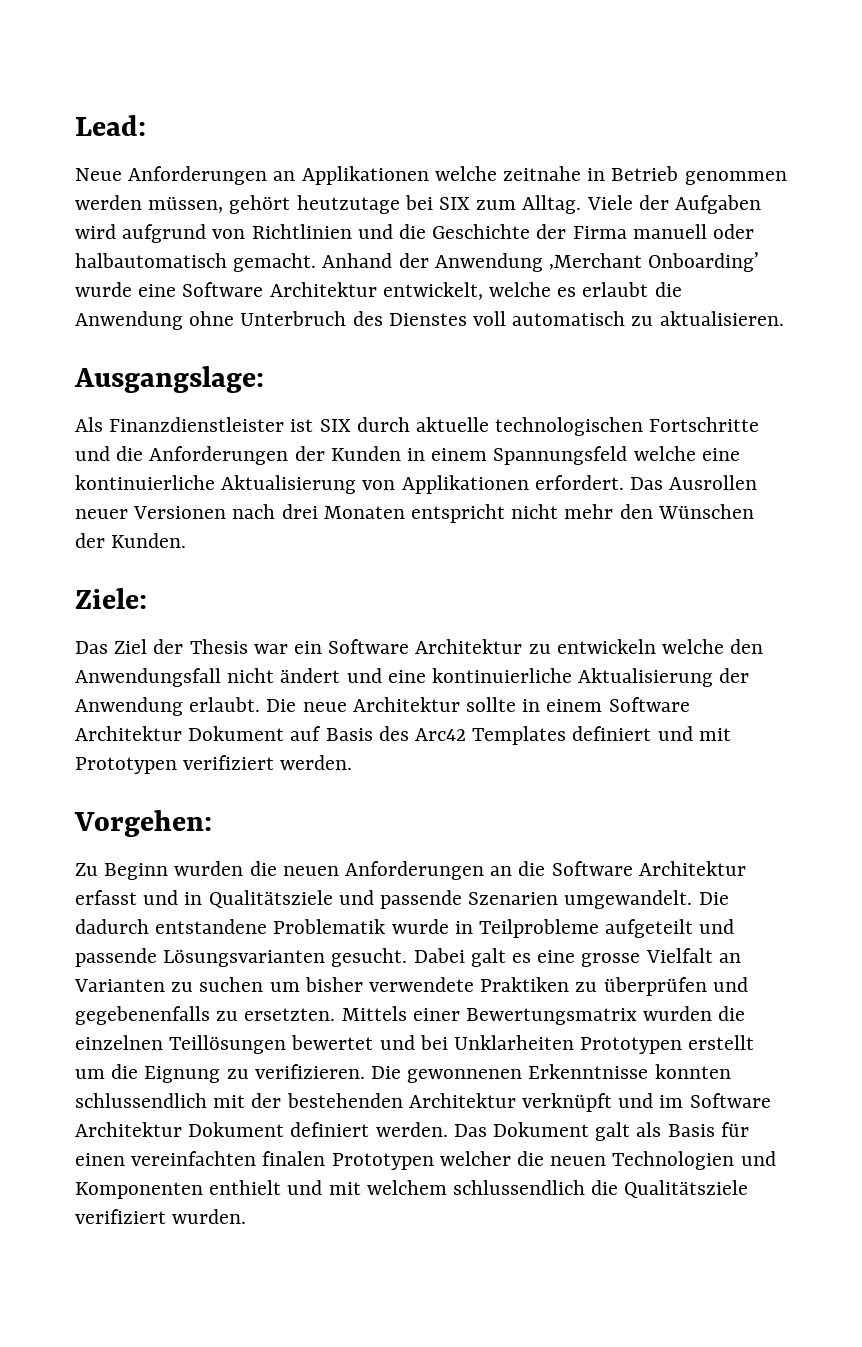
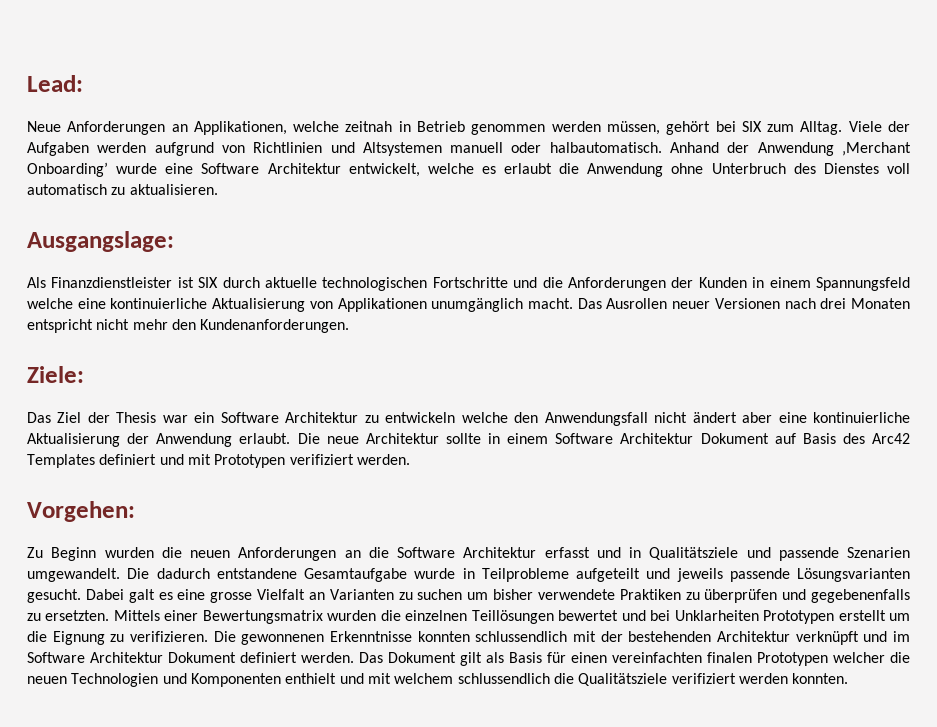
- Neue Anforderungen an Applikationen welche zeitnahe in Betrieb genommen werden müssen, gehört heutzutage bei SIX zum Alltag.
+ Neue Anforderungen an Applikationen, welche zeitnah in Betrieb genommen werden müssen, gehört bei SIX zum Alltag.
- Viele der Aufgaben wird aufgrund von Richtlinien und die Geschichte der Firma manuell oder halbautomatisch gemacht.
+ Viele der Aufgaben werden aufgrund von Richtlinien und Altsystemen manuell oder halbautomatisch.
- Als Finanzdienstleister ist SIX durch aktuelle technologischen Fortschritte und die Anforderungen der Kunden in einem Spannungsfeld welche eine kontinuierliche Aktualisierung von Applikationen erfordert.
+ Als Finanzdienstleister ist SIX durch aktuelle technologischen Fortschritte und die Anforderungen der Kunden in einem Spannungsfeld welche eine kontinuierliche Aktualisierung von Applikationen unumgänglich macht.
- Das Ausrollen neuer Versionen nach drei Monaten entspricht nicht mehr den Wünschen der Kunden.
+ Das Ausrollen neuer Versionen nach drei Monaten entspricht nicht mehr den Kundenanforderungen.
- Das Ziel der Thesis war ein Software Architektur zu entwickeln welche den Anwendungsfall nicht ändert und eine kontinuierliche Aktualisierung der Anwendung erlaubt.
+ Das Ziel der Thesis war ein Software Architektur zu entwickeln welche den Anwendungsfall nicht ändert aber eine kontinuierliche Aktualisierung der Anwendung erlaubt.
- Die dadurch entstandene Problematik wurde in Teilprobleme aufgeteilt und passende Lösungsvarianten gesucht.
+ Die dadurch entstandene Gesamtaufgabe wurde in Teilprobleme aufgeteilt und jeweils passende Lösungsvarianten gesucht.
- Das Dokument galt als Basis für einen vereinfachten finalen Prototypen welcher die neuen Technologien und Komponenten enthielt und mit welchem schlussendlich die Qualitätsziele verifiziert wurden.
+ Das Dokument gilt als Basis für einen vereinfachten finalen Prototypen welcher die neuen Technologien und Komponenten enthielt und mit welchem schlussendlich die Qualitätsziele verifiziert werden konnten.

